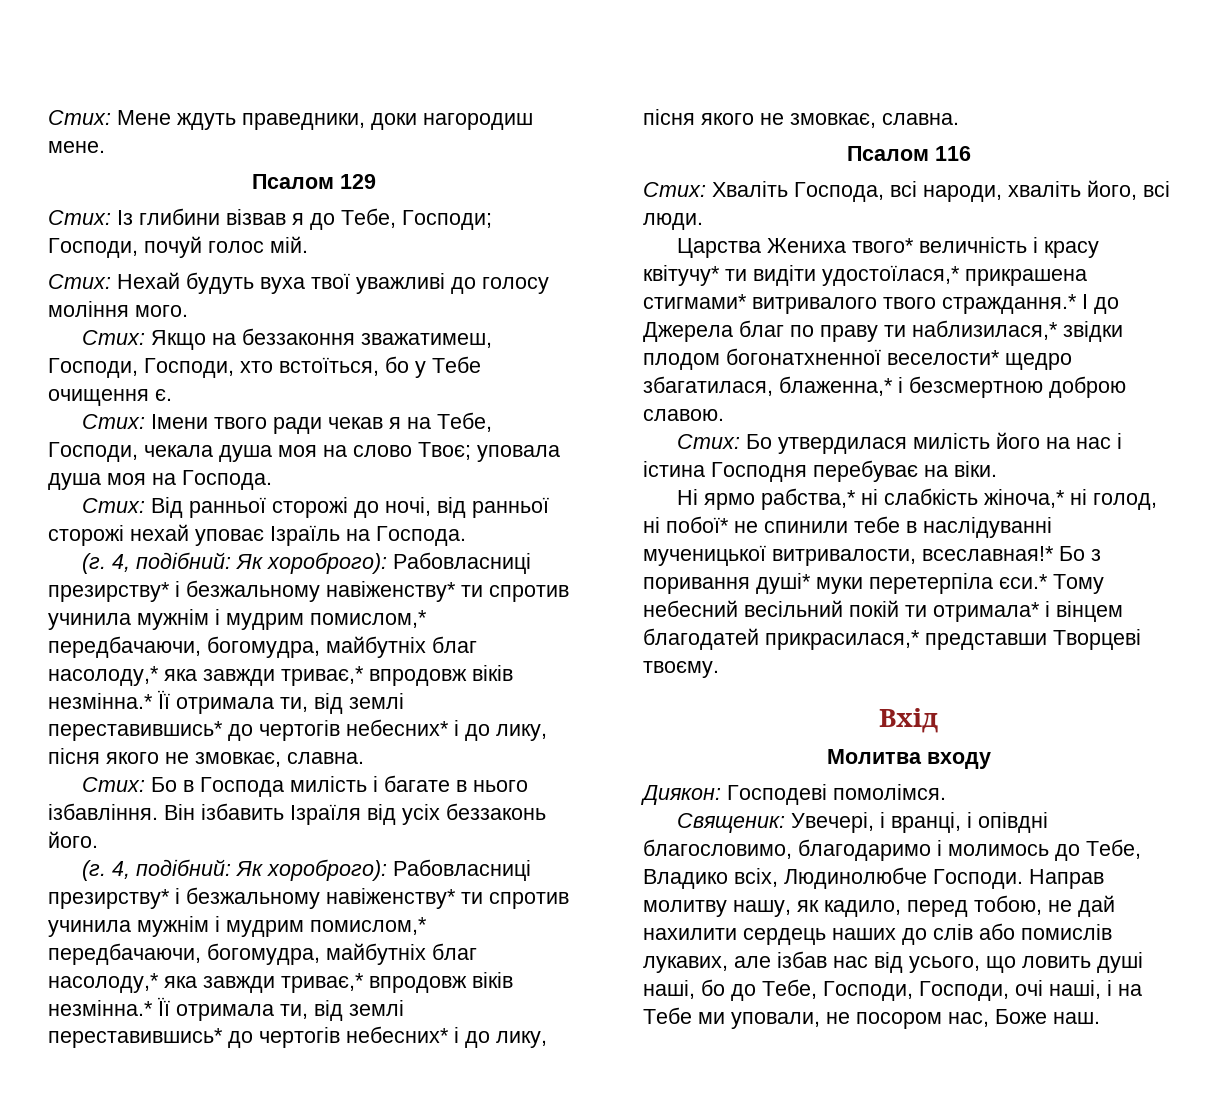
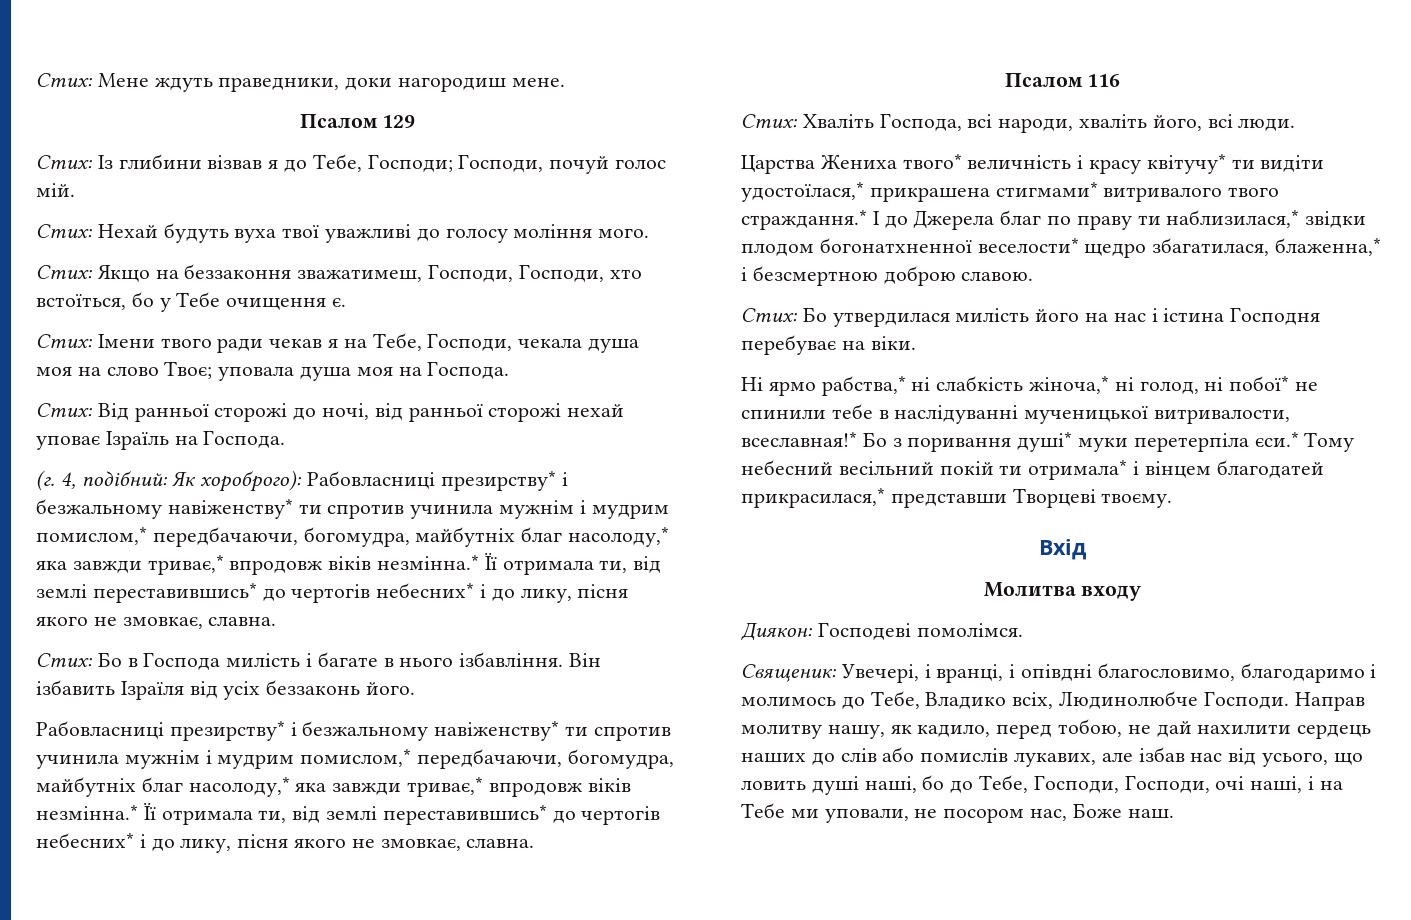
  Він ізбавить Ізраїля від усіх беззаконь його.
- (г. 4, подібний: Як хороброго): Рабовласниці презирству* і безжальному навіженству* ти спротив учинила мужнім і мудрим помислом,* передбачаючи, богомудра, майбутніх благ насолоду,* яка завжди триває,* впродовж віків незмінна.* Її отримала ти, від землі переставившись* до чертогів небесних* і до лику, пісня якого не змовкає, славна.
+ Рабовласниці презирству* і безжальному навіженству* ти спротив учинила мужнім і мудрим помислом,* передбачаючи, богомудра, майбутніх благ насолоду,* яка завжди триває,* впродовж віків незмінна.* Її отримала ти, від землі переставившись* до чертогів небесних* і до лику, пісня якого не змовкає, славна.

